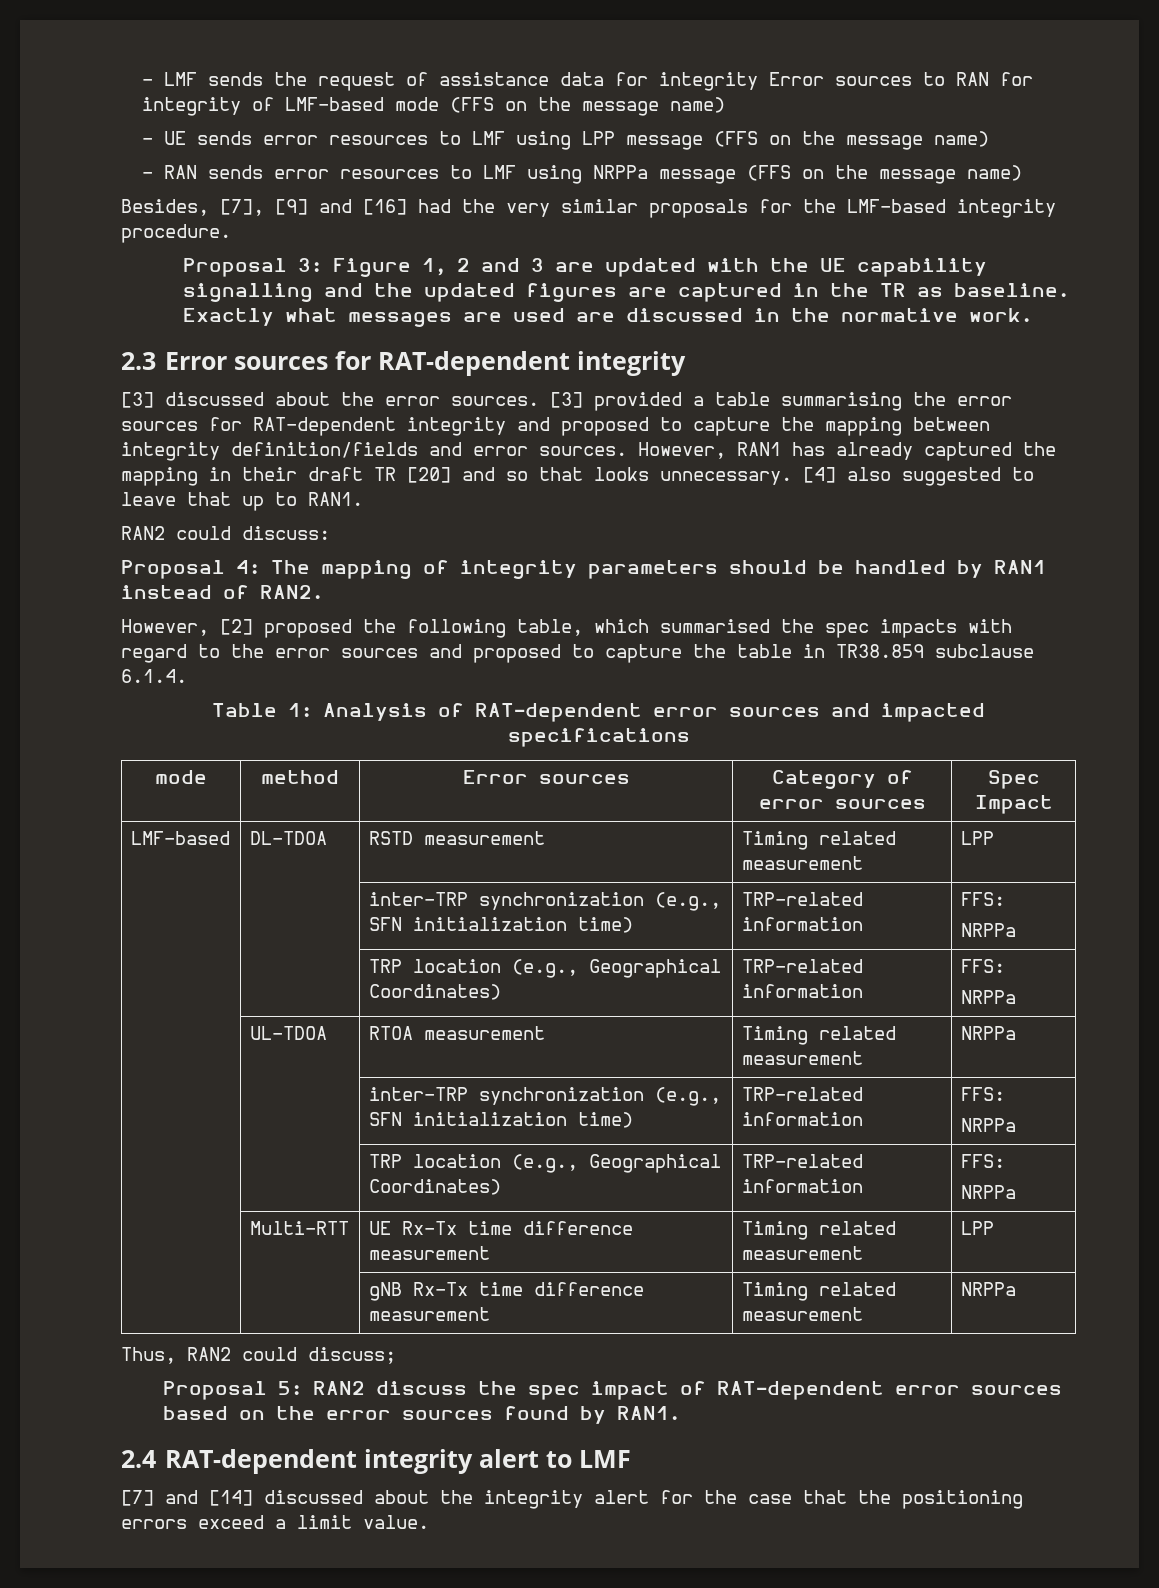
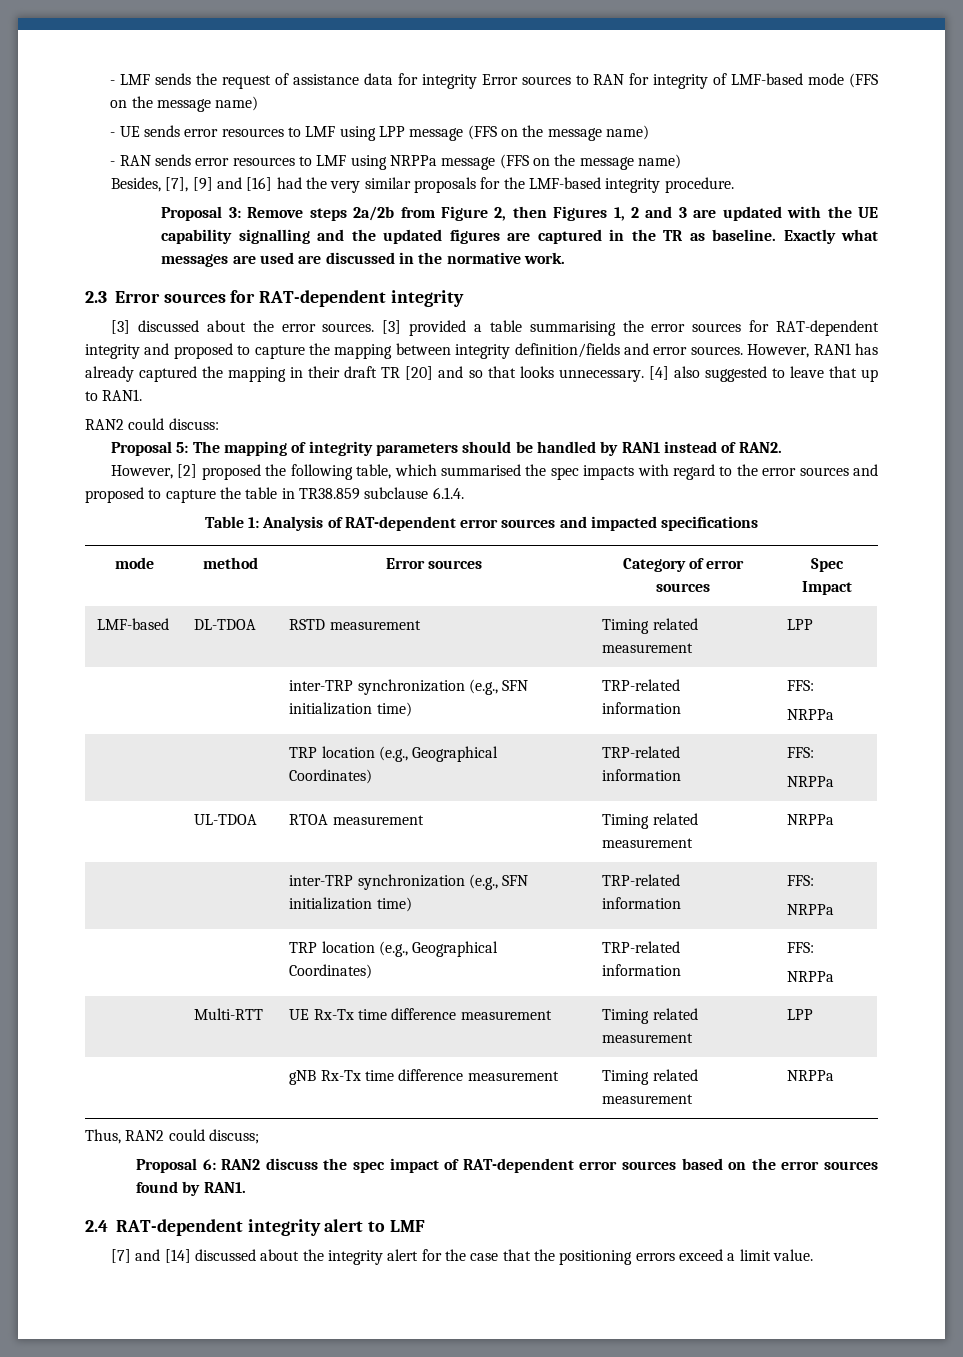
- Proposal 3: Figure 1, 2 and 3 are updated with the UE capability signalling and the updated figures are captured in the TR as baseline.
+ Proposal 3: Remove steps 2a/2b from Figure 2, then Figures 1, 2 and 3 are updated with the UE capability signalling and the updated figures are captured in the TR as baseline.
- Proposal 4: The mapping of integrity parameters should be handled by RAN1 instead of RAN2.
+ Proposal 5: The mapping of integrity parameters should be handled by RAN1 instead of RAN2.
- Proposal 5: RAN2 discuss the spec impact of RAT-dependent error sources based on the error sources found by RAN1.
+ Proposal 6: RAN2 discuss the spec impact of RAT-dependent error sources based on the error sources found by RAN1.

